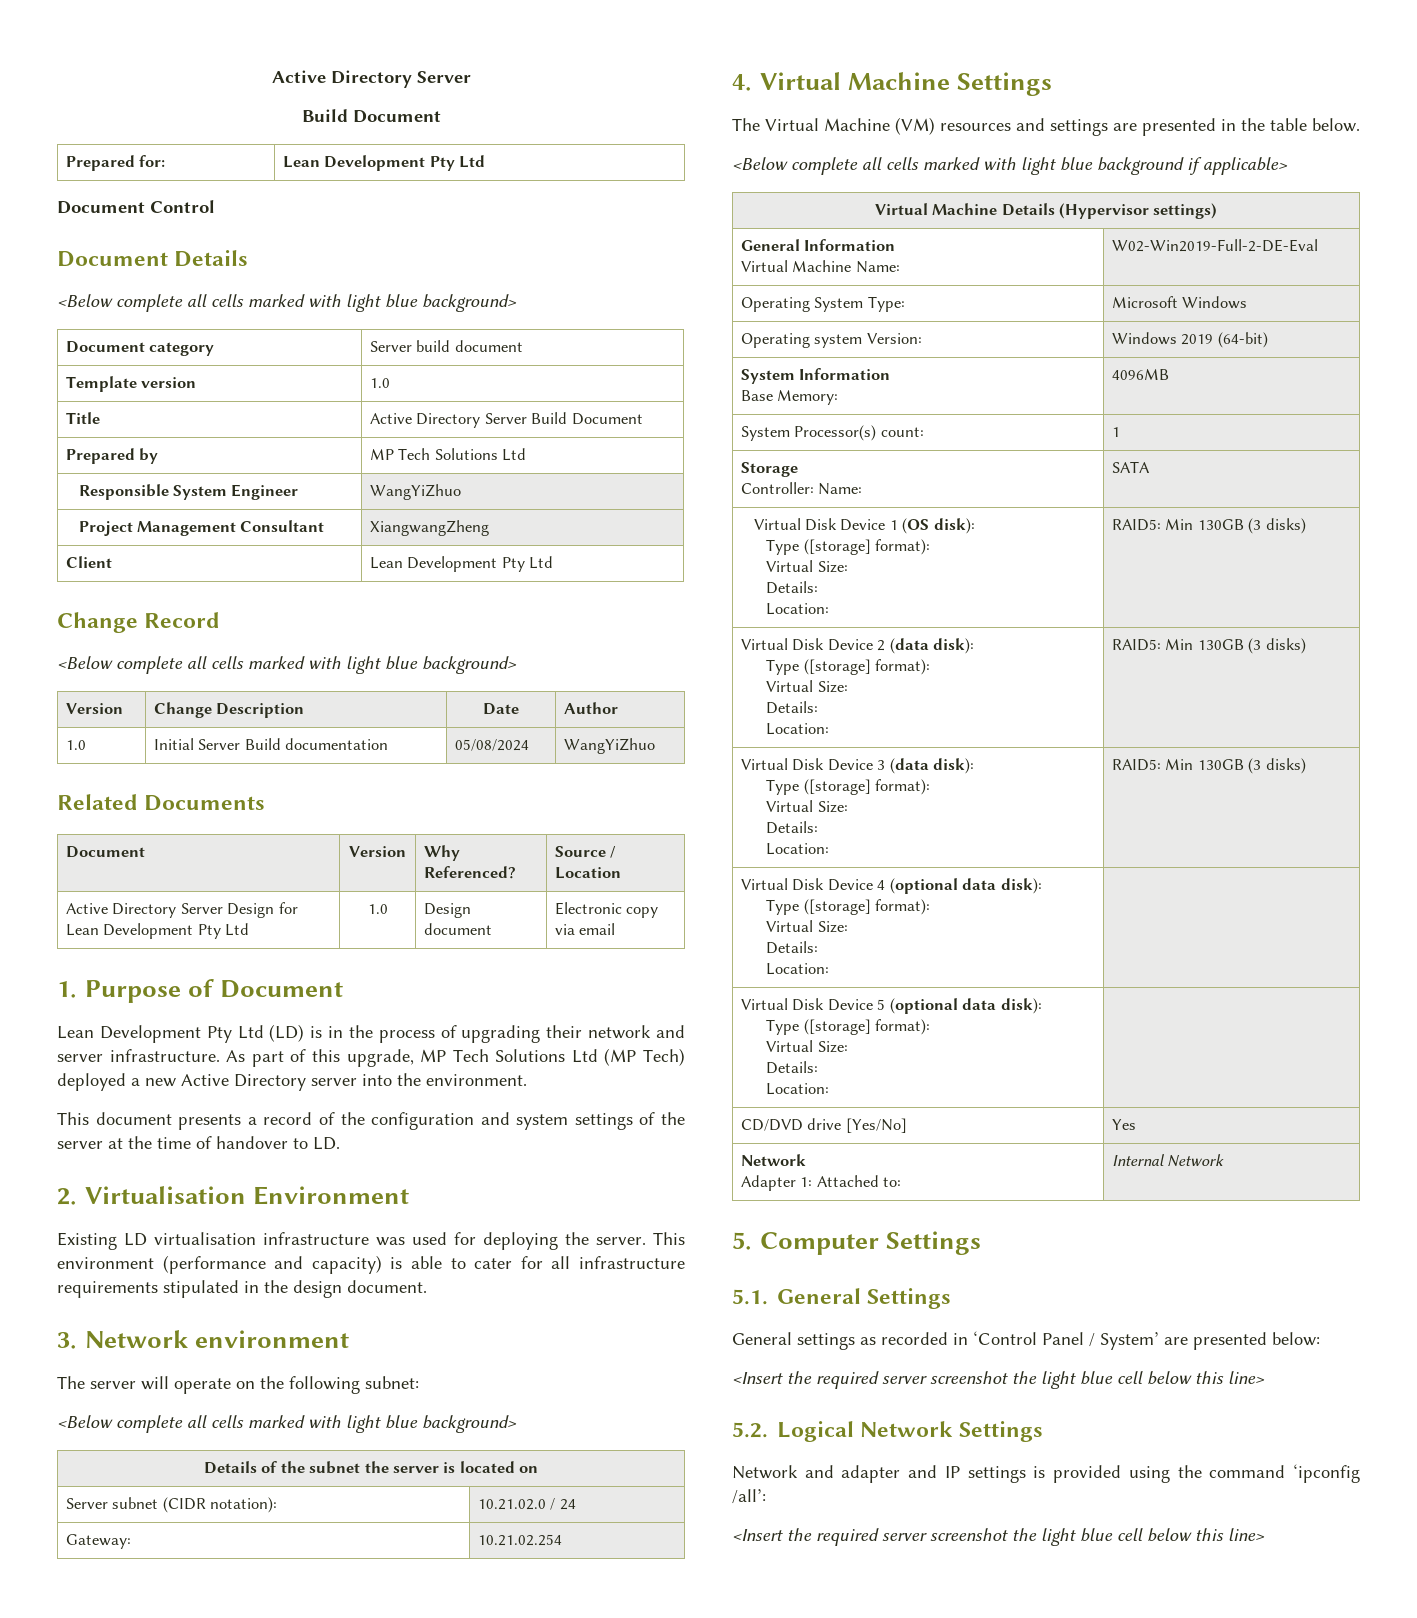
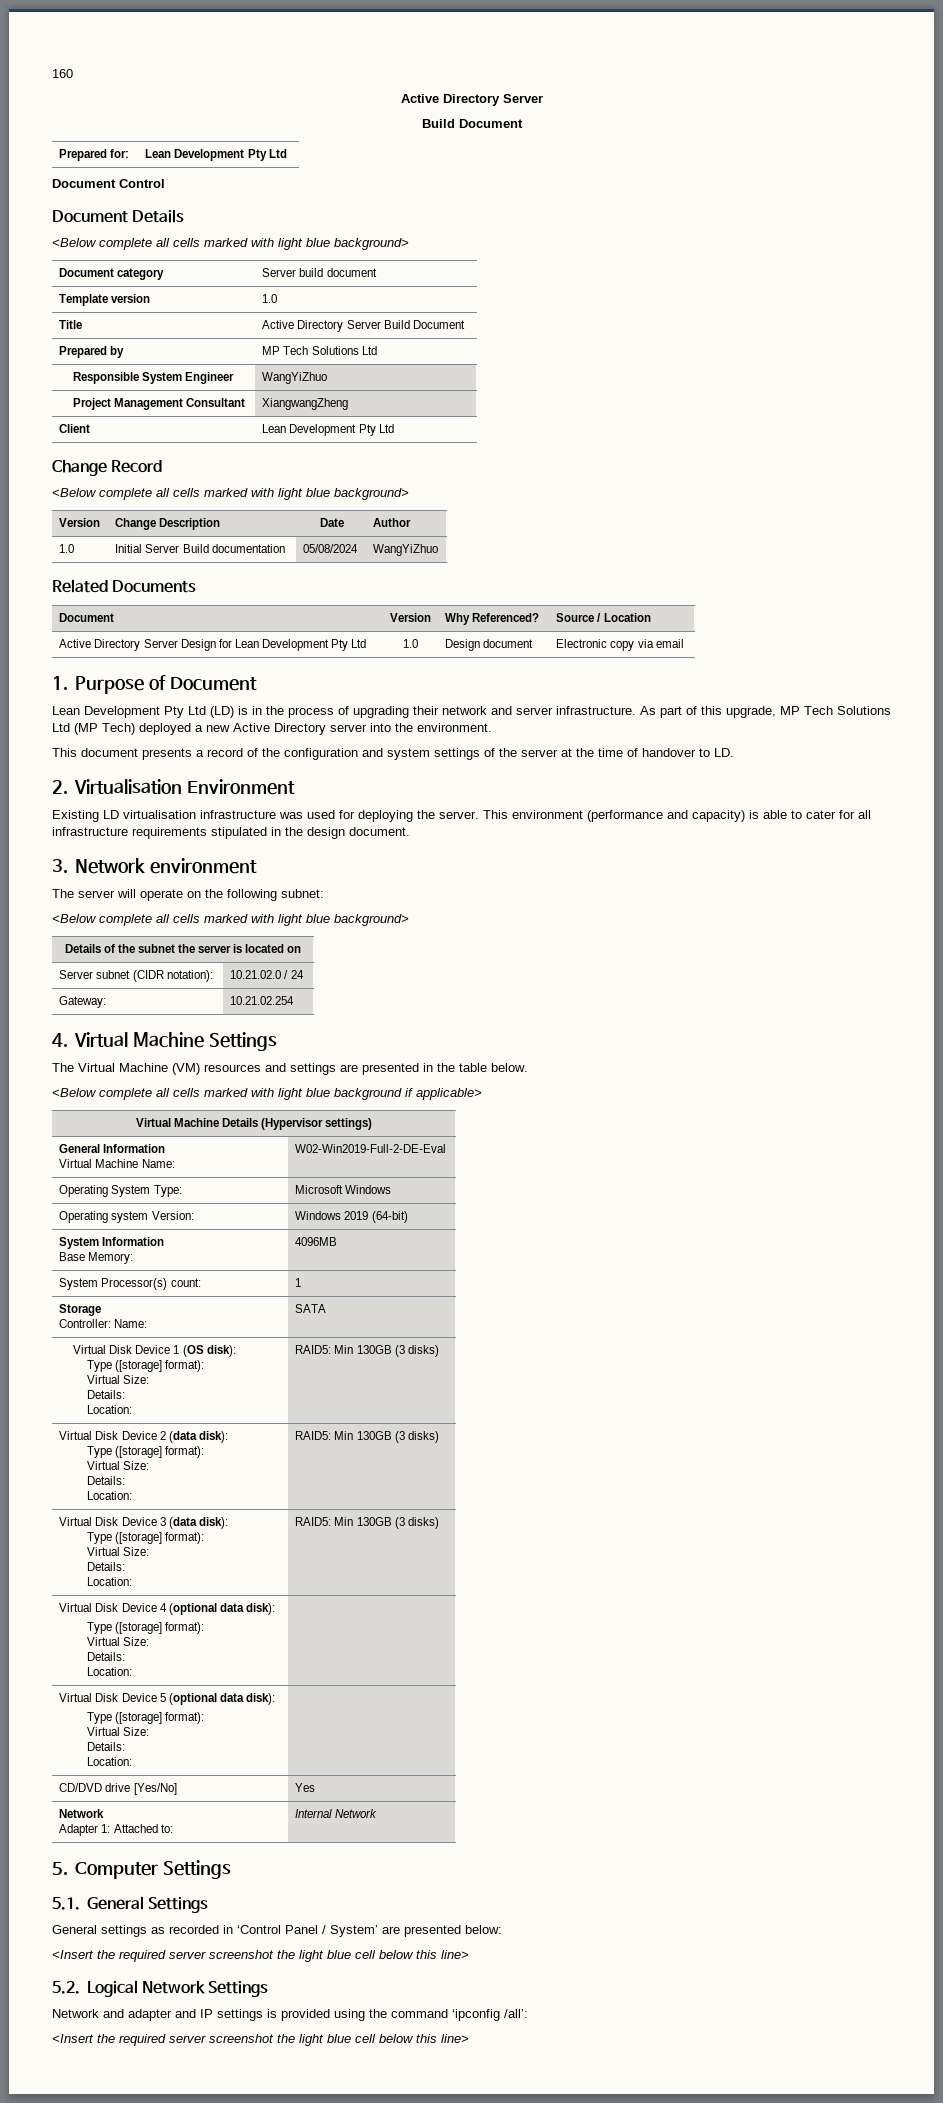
+ 160

